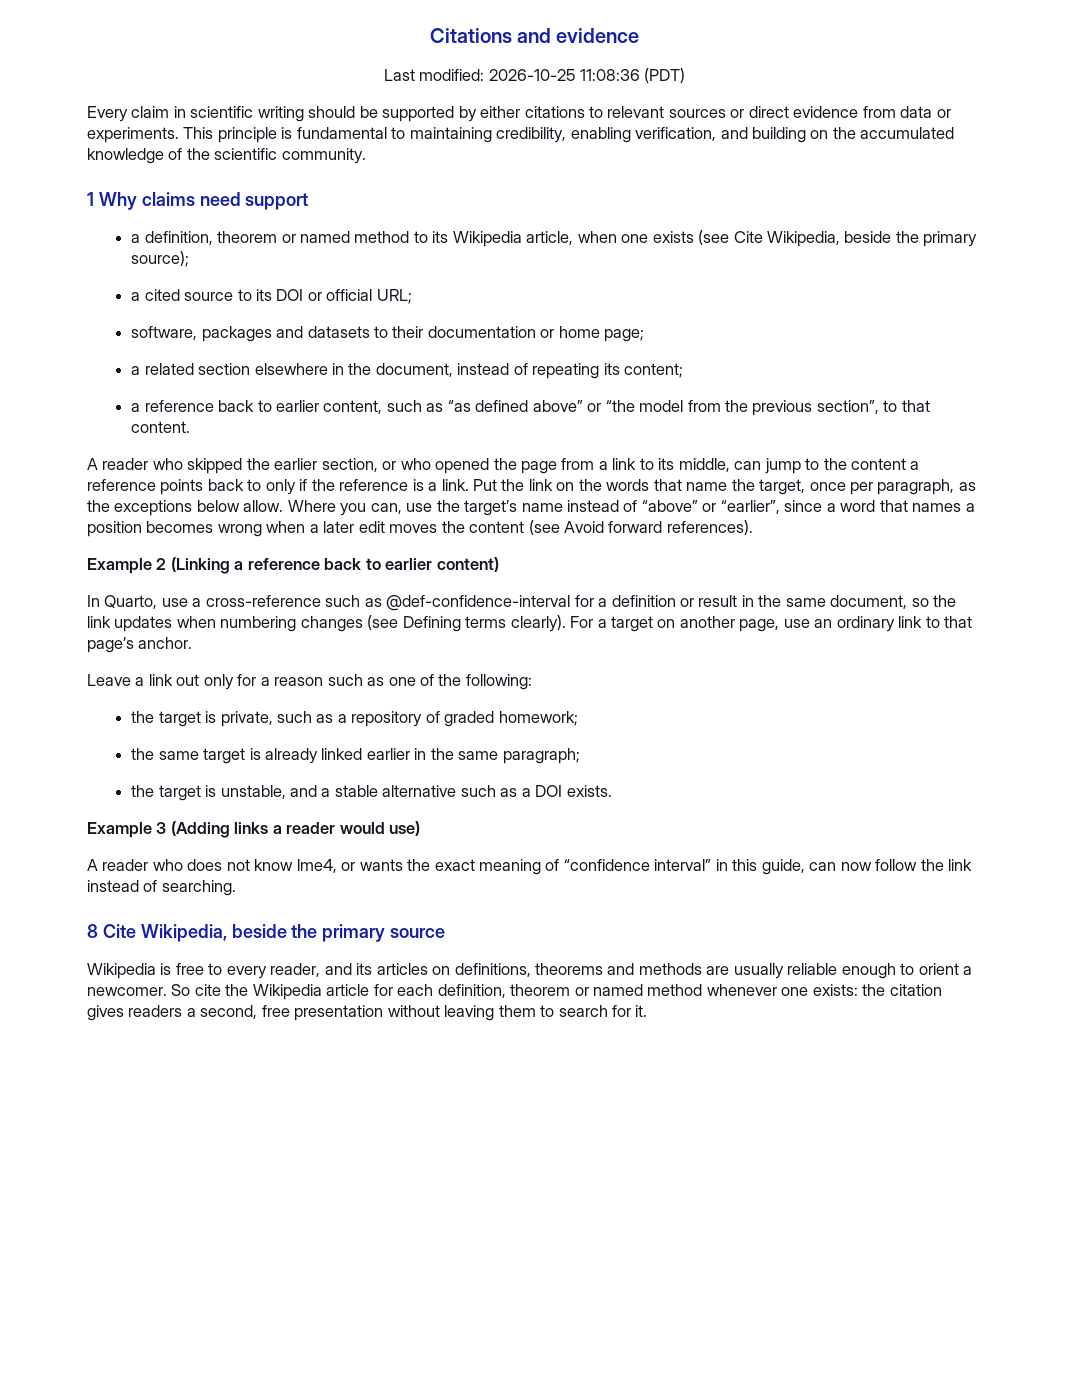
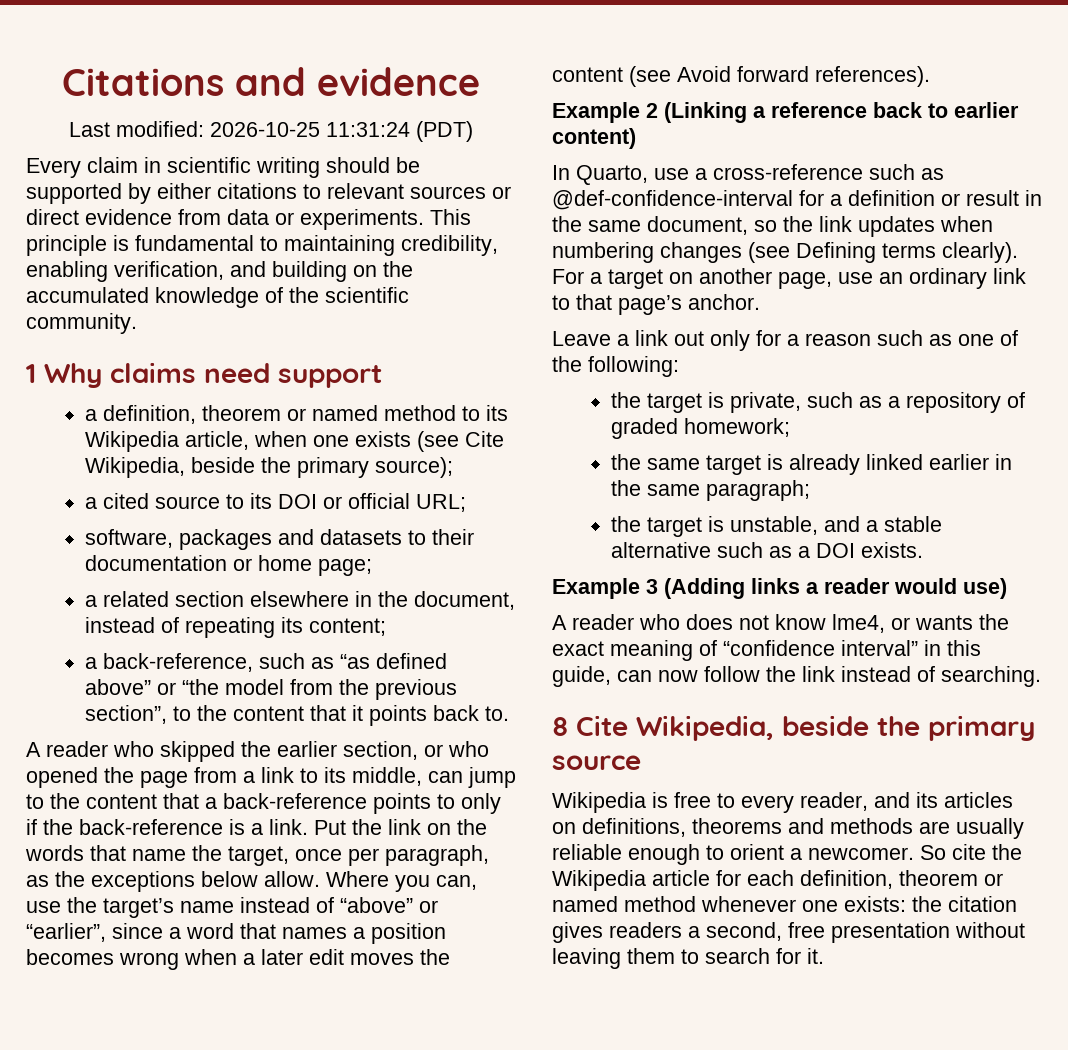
- Last modified: 2026-10-25 11:08:36 (PDT)
+ Last modified: 2026-10-25 11:31:24 (PDT)
- a reference back to earlier content, such as “as defined above” or “the model from the previous section”, to that content.
+ a back-reference, such as “as defined above” or “the model from the previous section”, to the content that it points back to.
- A reader who skipped the earlier section, or who opened the page from a link to its middle, can jump to the content a reference points back to only if the reference is a link.
+ A reader who skipped the earlier section, or who opened the page from a link to its middle, can jump to the content that a back-reference points to only if the back-reference is a link.

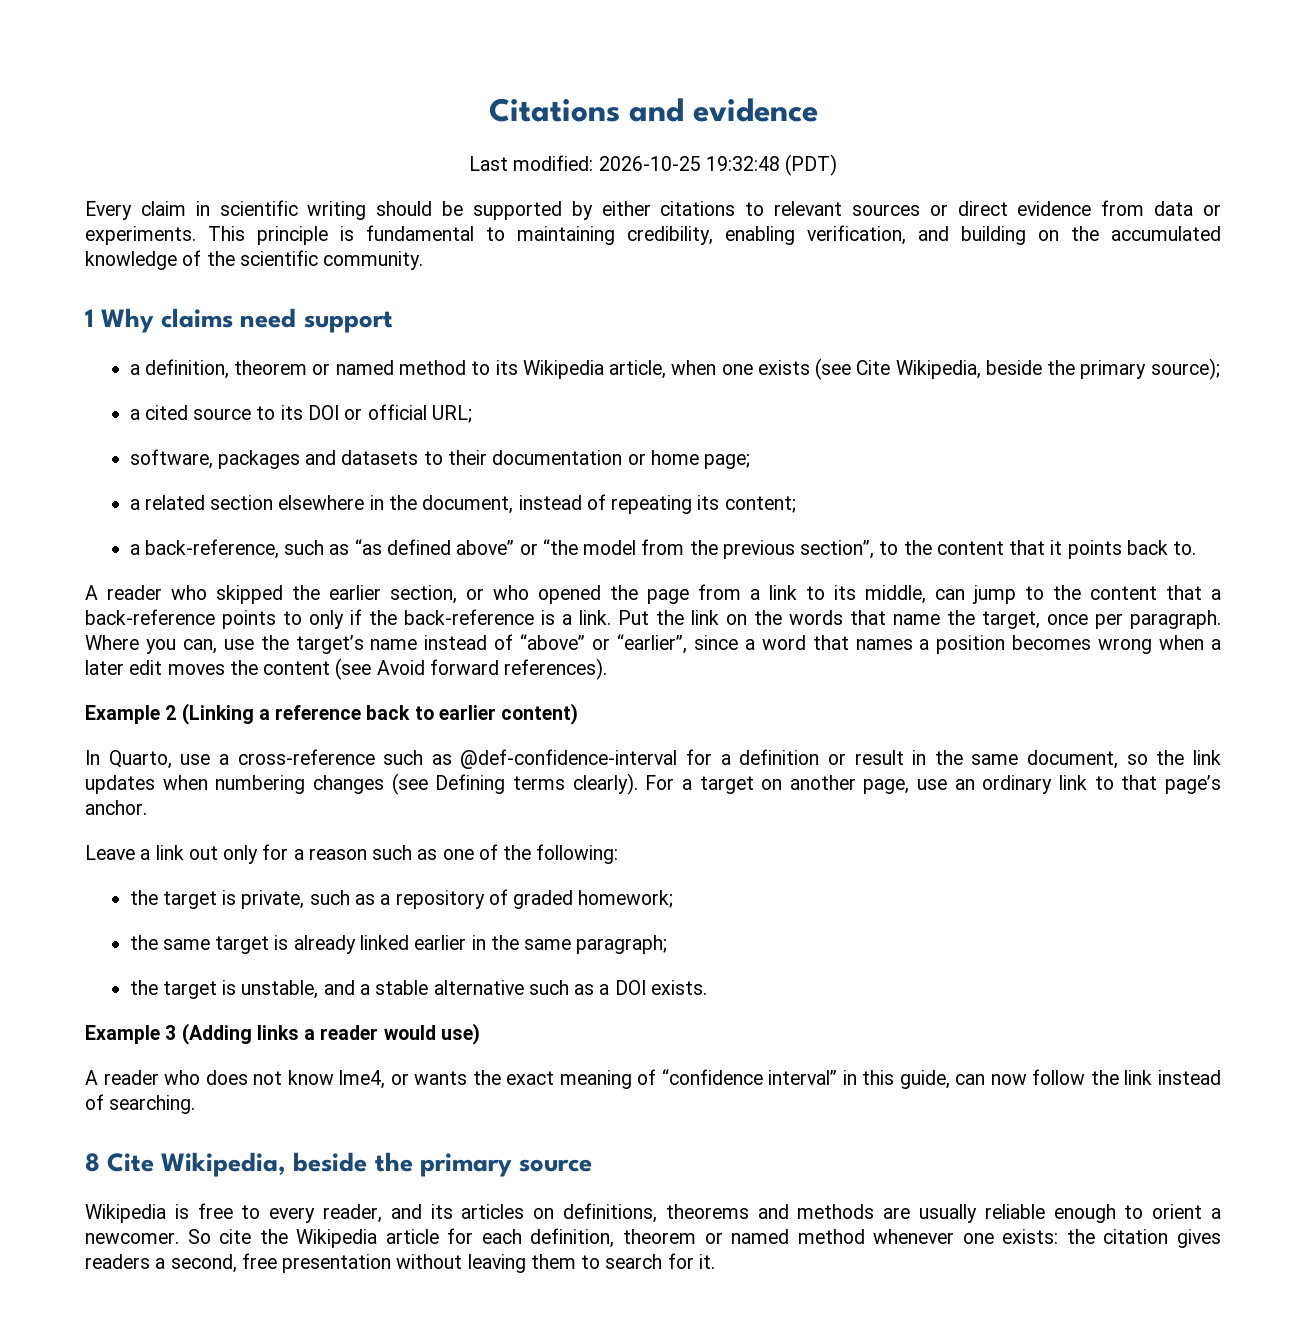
- Last modified: 2026-10-25 11:31:24 (PDT)
+ Last modified: 2026-10-25 19:32:48 (PDT)
- Put the link on the words that name the target, once per paragraph, as the exceptions below allow.
+ Put the link on the words that name the target, once per paragraph.

